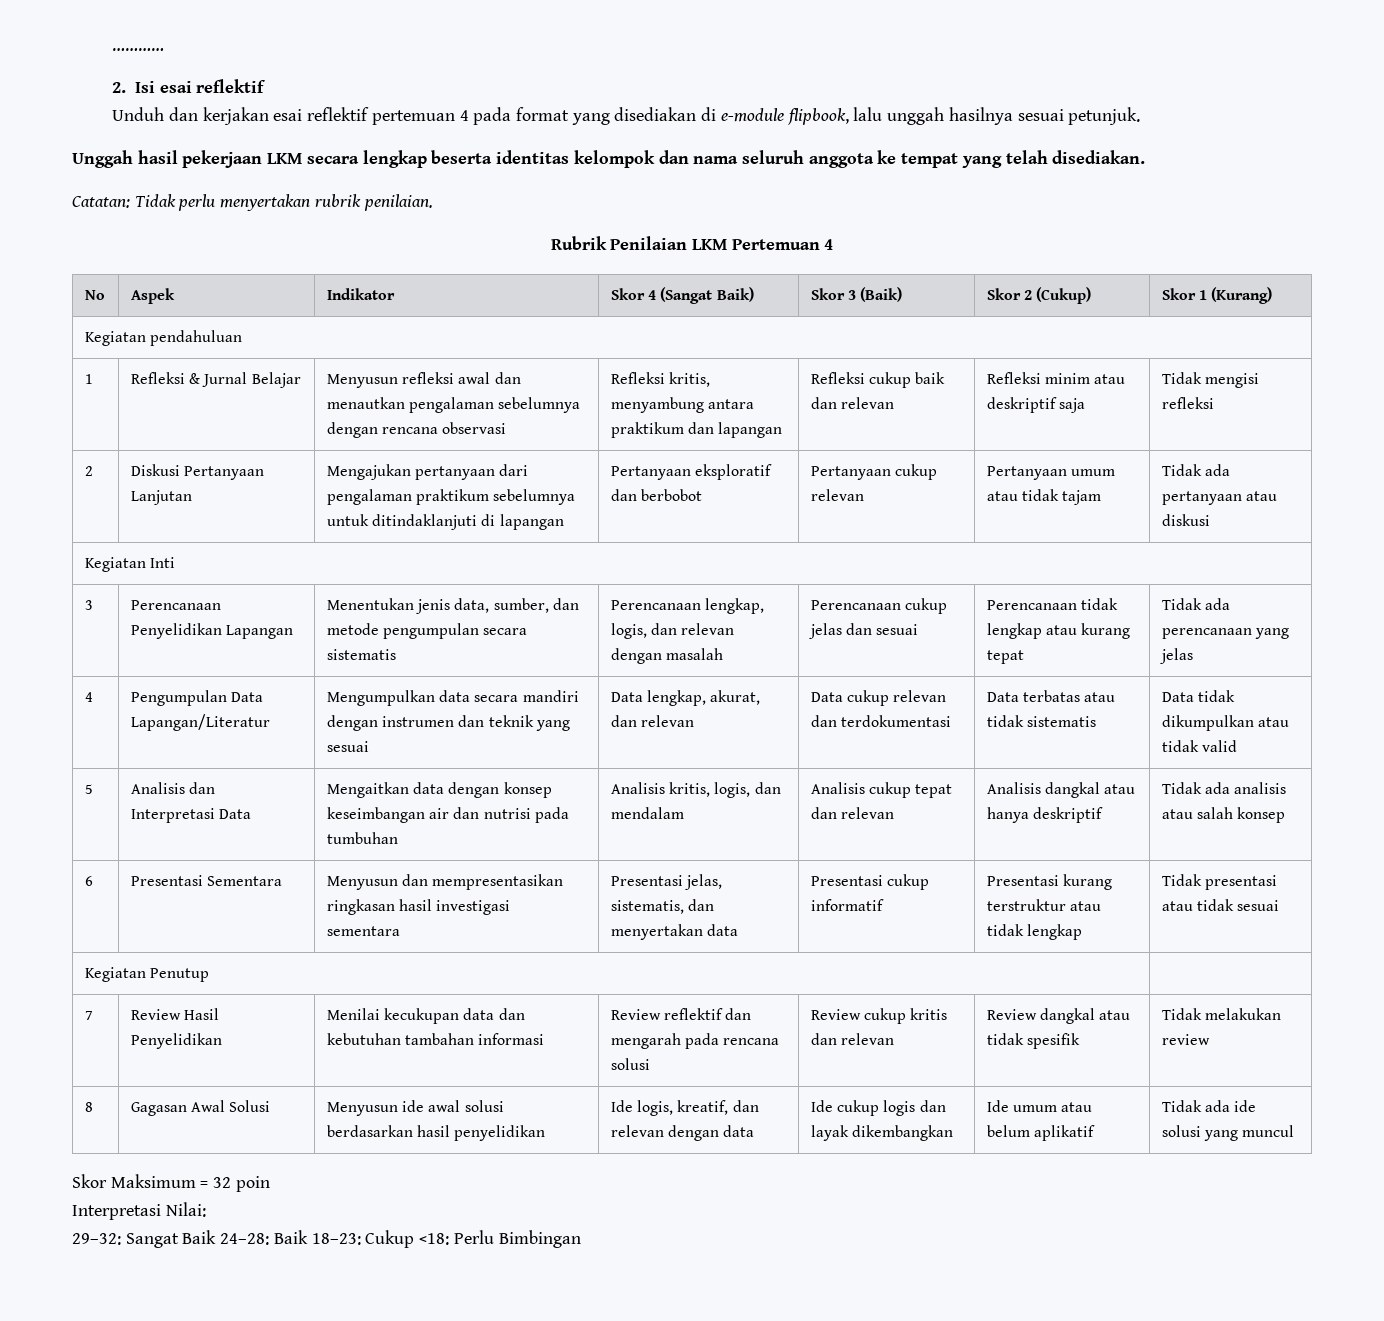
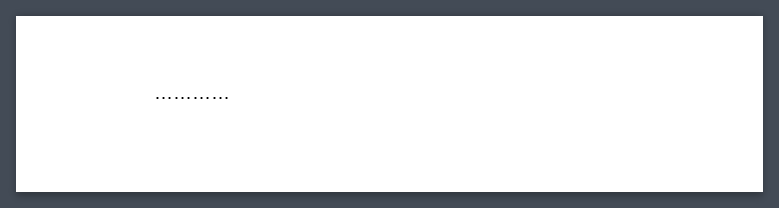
- 2. Isi esai reflektif
- Unduh dan kerjakan esai reflektif pertemuan 4 pada format yang disediakan di e-module flipbook, lalu unggah hasilnya sesuai petunjuk.
- Unggah hasil pekerjaan LKM secara lengkap beserta identitas kelompok dan nama seluruh anggota ke tempat yang telah disediakan.
- Catatan: Tidak perlu menyertakan rubrik penilaian.
- Rubrik Penilaian LKM Pertemuan 4
- No | Aspek | Indikator | Skor 4 (Sangat Baik) | Skor 3 (Baik) | Skor 2 (Cukup) | Skor 1 (Kurang)
- Kegiatan pendahuluan
- 1 | Refleksi & Jurnal Belajar | Menyusun refleksi awal dan menautkan pengalaman sebelumnya dengan rencana observasi | Refleksi kritis, menyambung antara praktikum dan lapangan | Refleksi cukup baik dan relevan | Refleksi minim atau deskriptif saja | Tidak mengisi refleksi
- 2 | Diskusi Pertanyaan Lanjutan | Mengajukan pertanyaan dari pengalaman praktikum sebelumnya untuk ditindaklanjuti di lapangan | Pertanyaan eksploratif dan berbobot | Pertanyaan cukup relevan | Pertanyaan umum atau tidak tajam | Tidak ada pertanyaan atau diskusi
- Kegiatan Inti
- 3 | Perencanaan Penyelidikan Lapangan | Menentukan jenis data, sumber, dan metode pengumpulan secara sistematis | Perencanaan lengkap, logis, dan relevan dengan masalah | Perencanaan cukup jelas dan sesuai | Perencanaan tidak lengkap atau kurang tepat | Tidak ada perencanaan yang jelas
- 4 | Pengumpulan Data Lapangan/Literatur | Mengumpulkan data secara mandiri dengan instrumen dan teknik yang sesuai | Data lengkap, akurat, dan relevan | Data cukup relevan dan terdokumentasi | Data terbatas atau tidak sistematis | Data tidak dikumpulkan atau tidak valid
- 5 | Analisis dan Interpretasi Data | Mengaitkan data dengan konsep keseimbangan air dan nutrisi pada tumbuhan | Analisis kritis, logis, dan mendalam | Analisis cukup tepat dan relevan | Analisis dangkal atau hanya deskriptif | Tidak ada analisis atau salah konsep
- 6 | Presentasi Sementara | Menyusun dan mempresentasikan ringkasan hasil investigasi sementara | Presentasi jelas, sistematis, dan menyertakan data | Presentasi cukup informatif | Presentasi kurang terstruktur atau tidak lengkap | Tidak presentasi atau tidak sesuai
- Kegiatan Penutup |
- 7 | Review Hasil Penyelidikan | Menilai kecukupan data dan kebutuhan tambahan informasi | Review reflektif dan mengarah pada rencana solusi | Review cukup kritis dan relevan | Review dangkal atau tidak spesifik | Tidak melakukan review
- 8 | Gagasan Awal Solusi | Menyusun ide awal solusi berdasarkan hasil penyelidikan | Ide logis, kreatif, dan relevan dengan data | Ide cukup logis dan layak dikembangkan | Ide umum atau belum aplikatif | Tidak ada ide solusi yang muncul
- Skor Maksimum = 32 poin
- Interpretasi Nilai:
- 29–32: Sangat Baik 24–28: Baik 18–23: Cukup <18: Perlu Bimbingan

